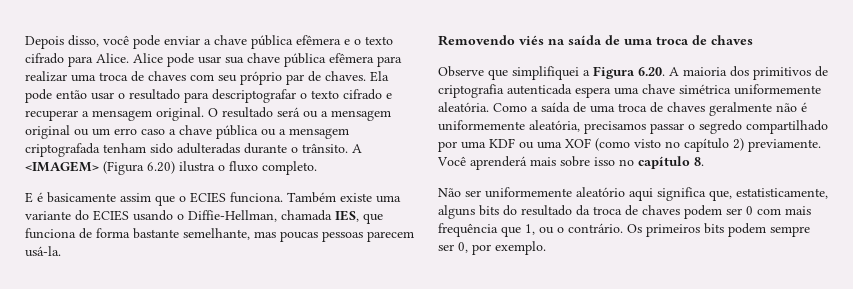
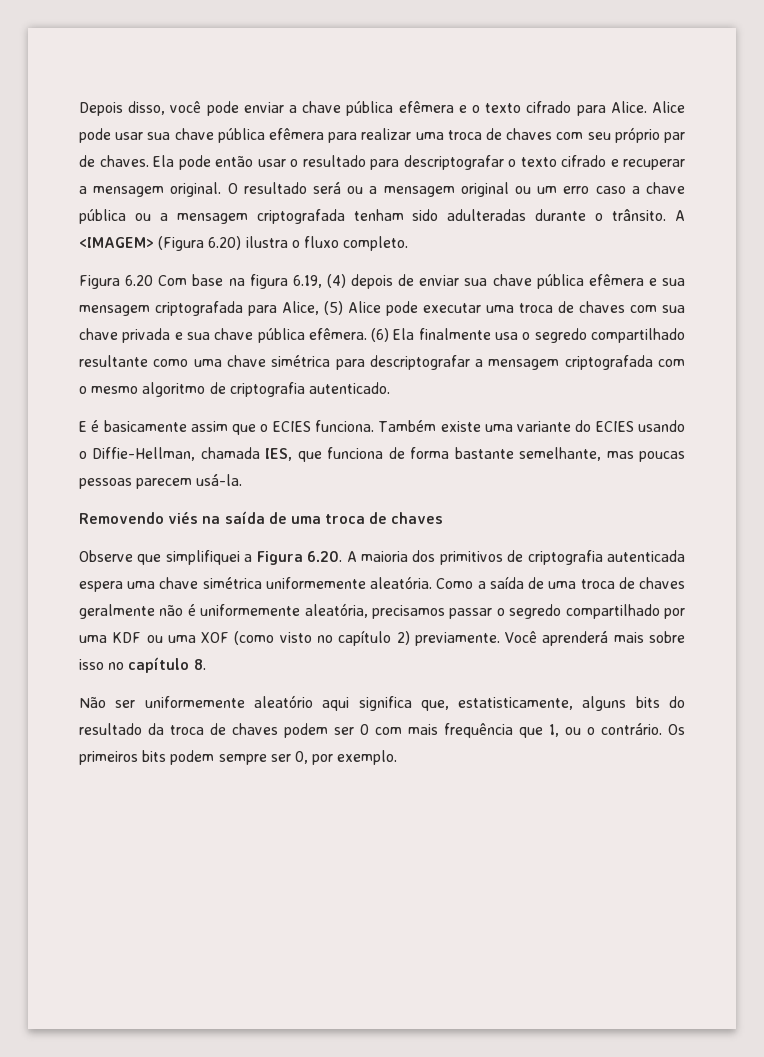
+ Figura 6.20 Com base na figura 6.19, (4) depois de enviar sua chave pública efêmera e sua mensagem criptografada para Alice, (5) Alice pode executar uma troca de chaves com sua chave privada e sua chave pública efêmera. (6) Ela finalmente usa o segredo compartilhado resultante como uma chave simétrica para descriptografar a mensagem criptografada com o mesmo algoritmo de criptografia autenticado.

